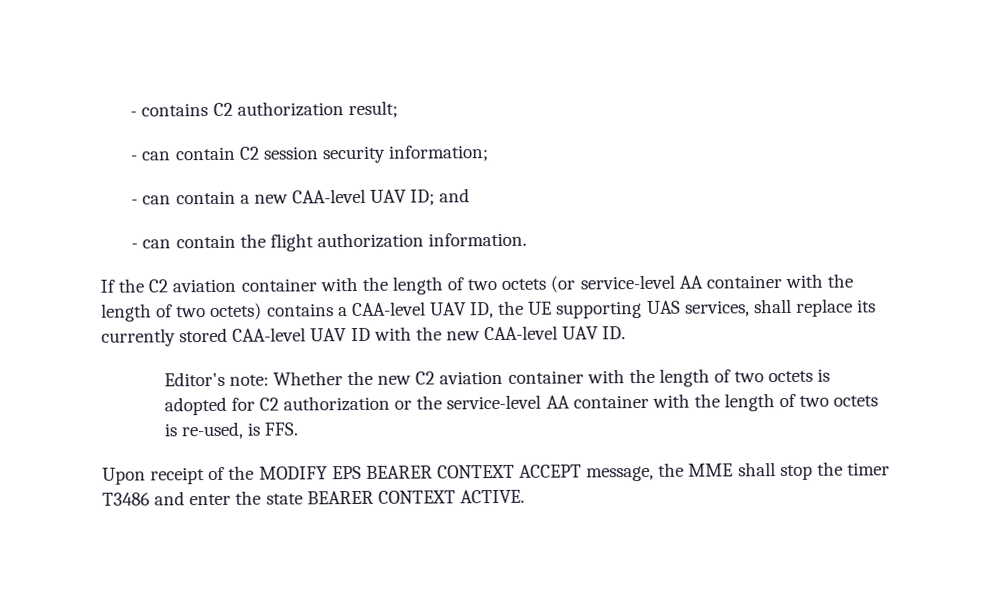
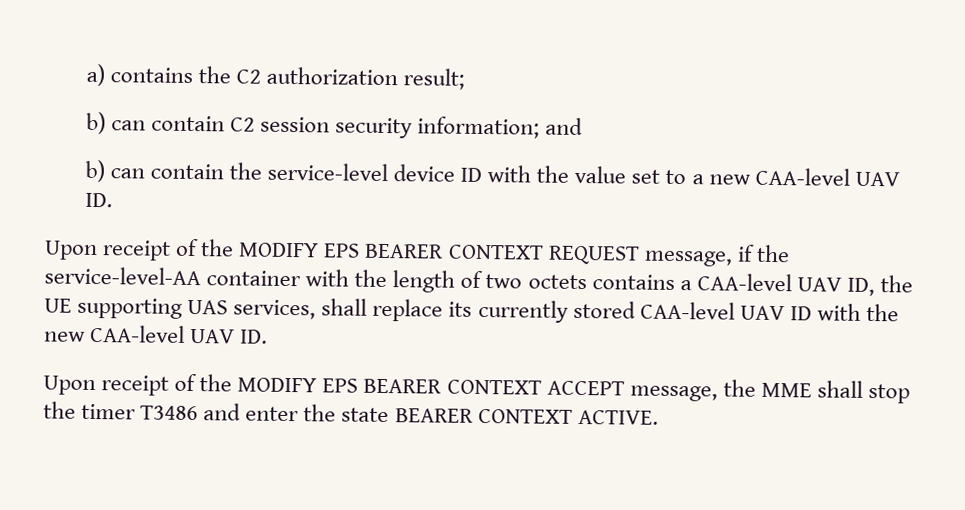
- - contains C2 authorization result;
+ a) contains the C2 authorization result;
- - can contain C2 session security information;
- - can contain a new CAA-level UAV ID; and
- - can contain the flight authorization information.
- If the C2 aviation container with the length of two octets (or service-level AA container with the length of two octets) contains a CAA-level UAV ID, the UE supporting UAS services, shall replace its currently stored CAA-level UAV ID with the new CAA-level UAV ID.
+ b) can contain C2 session security information; and
+ b) can contain the service-level device ID with the value set to a new CAA-level UAV ID.
+ Upon receipt of the MODIFY EPS BEARER CONTEXT REQUEST message, if the service-level-AA container with the length of two octets contains a CAA-level UAV ID, the UE supporting UAS services, shall replace its currently stored CAA-level UAV ID with the new CAA-level UAV ID.
- Editor's note: Whether the new C2 aviation container with the length of two octets is adopted for C2 authorization or the service-level AA container with the length of two octets is re-used, is FFS.

